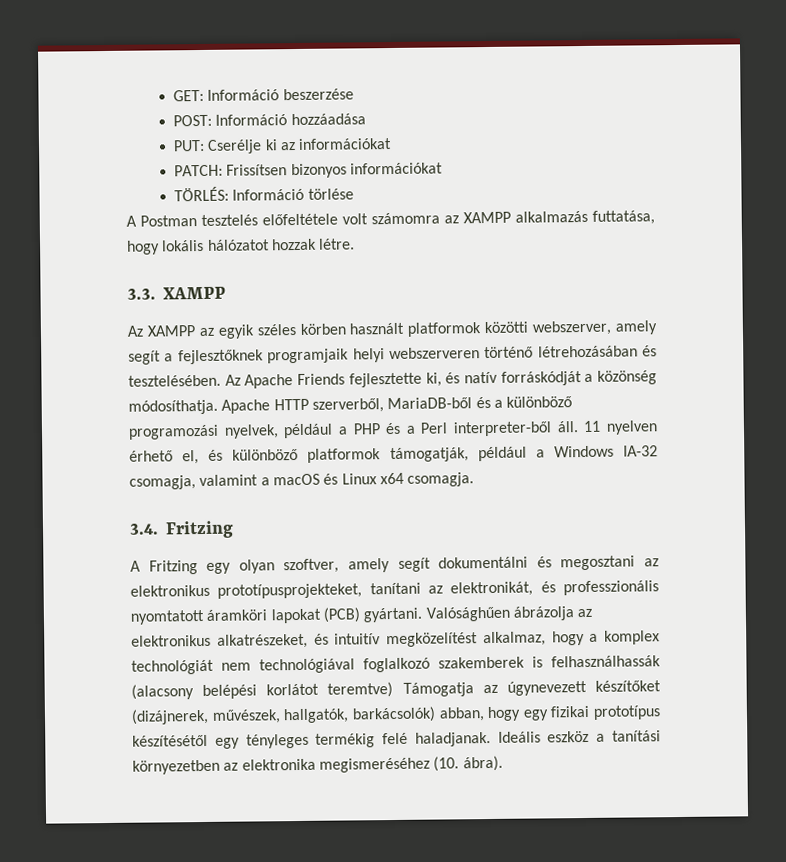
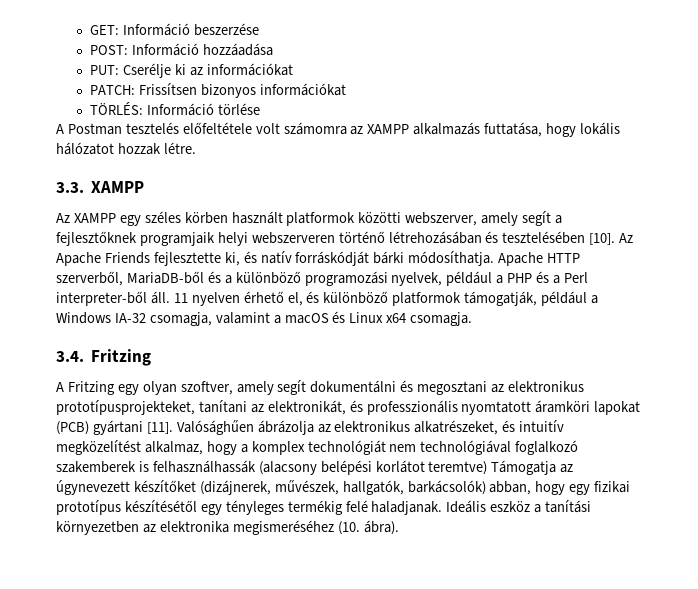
- Az XAMPP az egyik széles körben használt platformok közötti webszerver, amely segít a fejlesztőknek programjaik helyi webszerveren történő létrehozásában és tesztelésében.
+ Az XAMPP egy széles körben használt platformok közötti webszerver, amely segít a fejlesztőknek programjaik helyi webszerveren történő létrehozásában és tesztelésében [10].
- Az Apache Friends fejlesztette ki, és natív forráskódját a közönség módosíthatja.
+ Az Apache Friends fejlesztette ki, és natív forráskódját bárki módosíthatja.
- A Fritzing egy olyan szoftver, amely segít dokumentálni és megosztani az elektronikus prototípusprojekteket, tanítani az elektronikát, és professzionális nyomtatott áramköri lapokat (PCB) gyártani.
+ A Fritzing egy olyan szoftver, amely segít dokumentálni és megosztani az elektronikus prototípusprojekteket, tanítani az elektronikát, és professzionális nyomtatott áramköri lapokat (PCB) gyártani [11].

